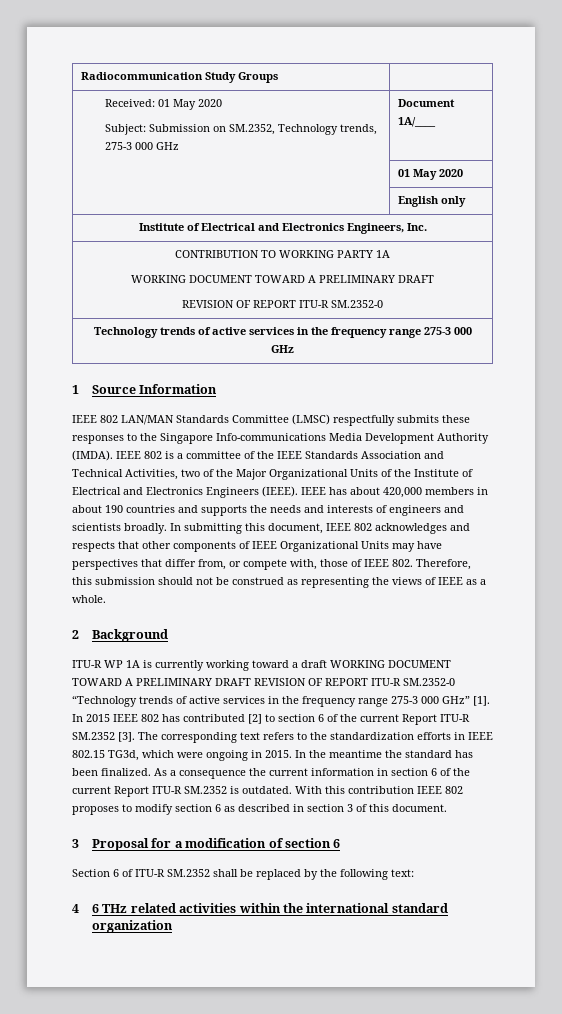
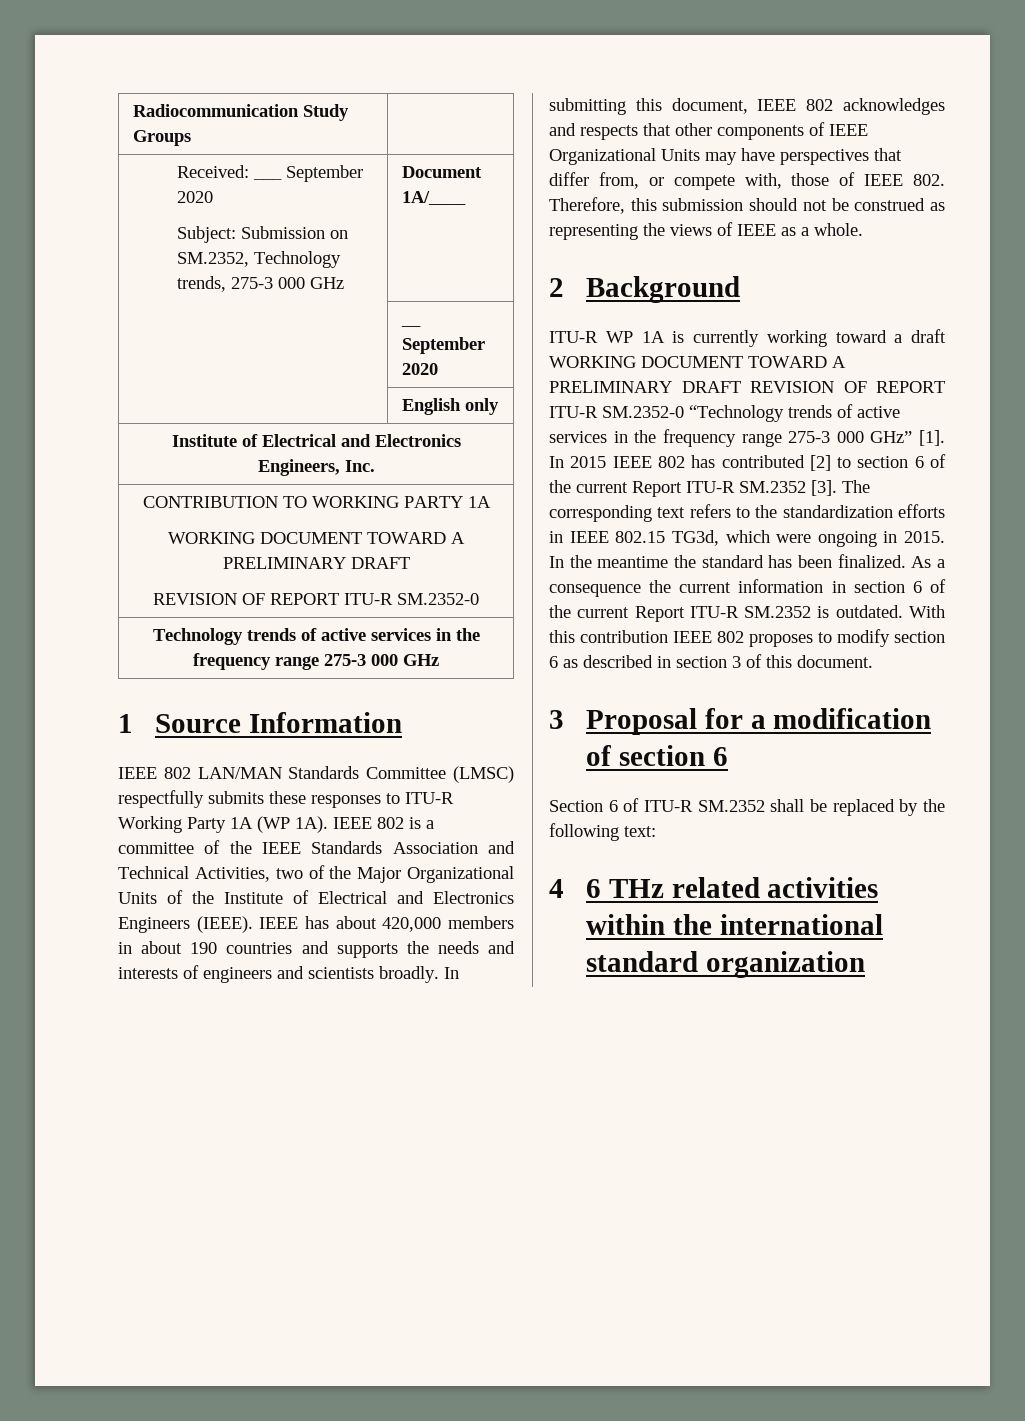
- Received: 01 May 2020
+ Received: ___ September 2020
- | 01 May 2020
+ | __ September 2020
- IEEE 802 LAN/MAN Standards Committee (LMSC) respectfully submits these responses to the Singapore Info-communications Media Development Authority (IMDA).
+ IEEE 802 LAN/MAN Standards Committee (LMSC) respectfully submits these responses to ITU-R Working Party 1A (WP 1A).

